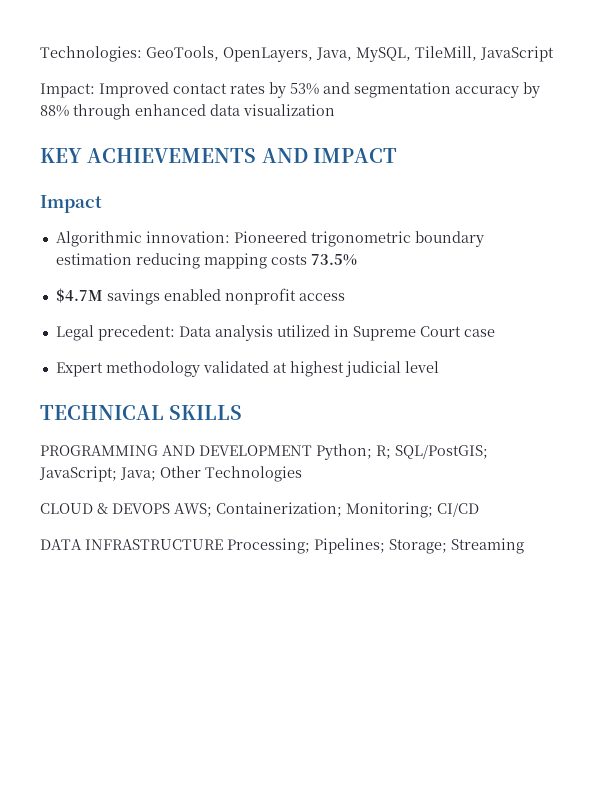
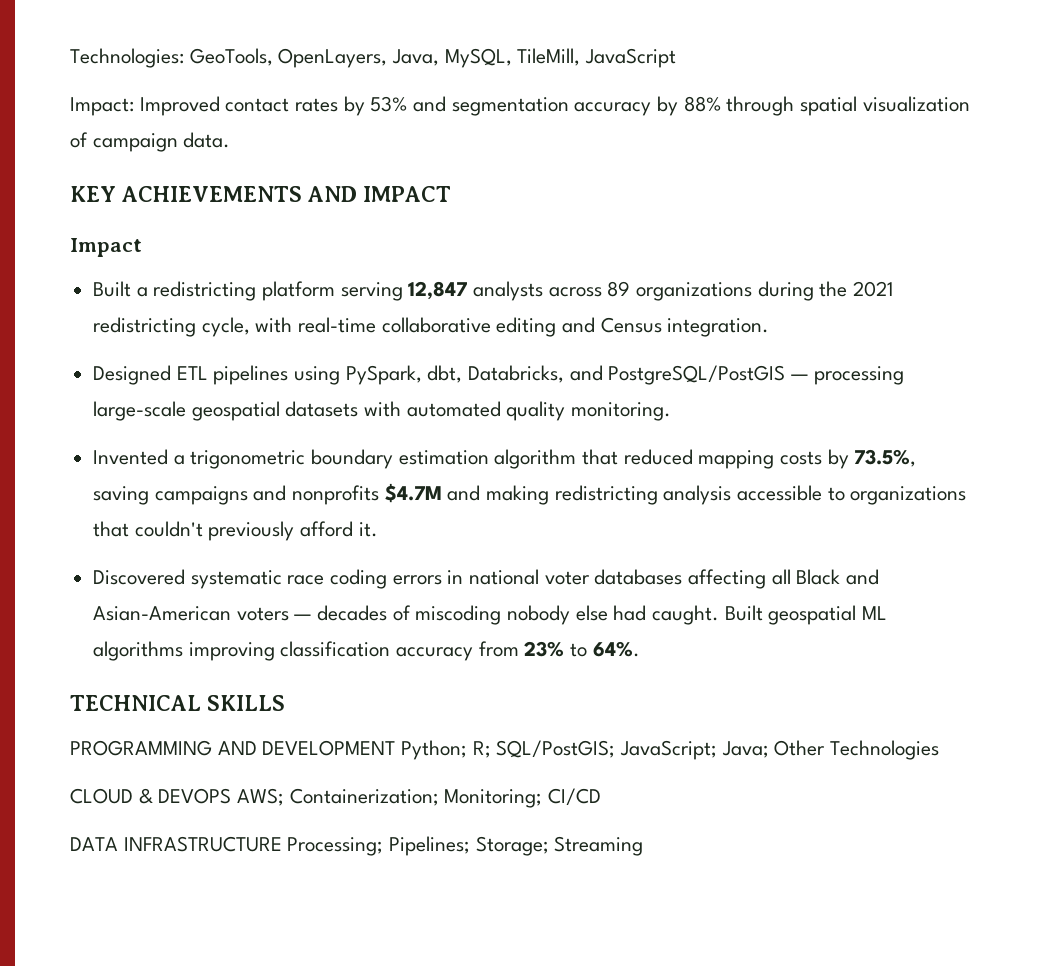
- Impact: Improved contact rates by 53% and segmentation accuracy by 88% through enhanced data visualization
+ Impact: Improved contact rates by 53% and segmentation accuracy by 88% through spatial visualization of campaign data.
- Algorithmic innovation: Pioneered trigonometric boundary estimation reducing mapping costs 73.5%
- $4.7M savings enabled nonprofit access
- Legal precedent: Data analysis utilized in Supreme Court case
- Expert methodology validated at highest judicial level
+ Built a redistricting platform serving 12,847 analysts across 89 organizations during the 2021 redistricting cycle, with real-time collaborative editing and Census integration.
+ Designed ETL pipelines using PySpark, dbt, Databricks, and PostgreSQL/PostGIS — processing large-scale geospatial datasets with automated quality monitoring.
+ Invented a trigonometric boundary estimation algorithm that reduced mapping costs by 73.5%, saving campaigns and nonprofits $4.7M and making redistricting analysis accessible to organizations that couldn't previously afford it.
+ Discovered systematic race coding errors in national voter databases affecting all Black and Asian-American voters — decades of miscoding nobody else had caught. Built geospatial ML algorithms improving classification accuracy from 23% to 64%.

